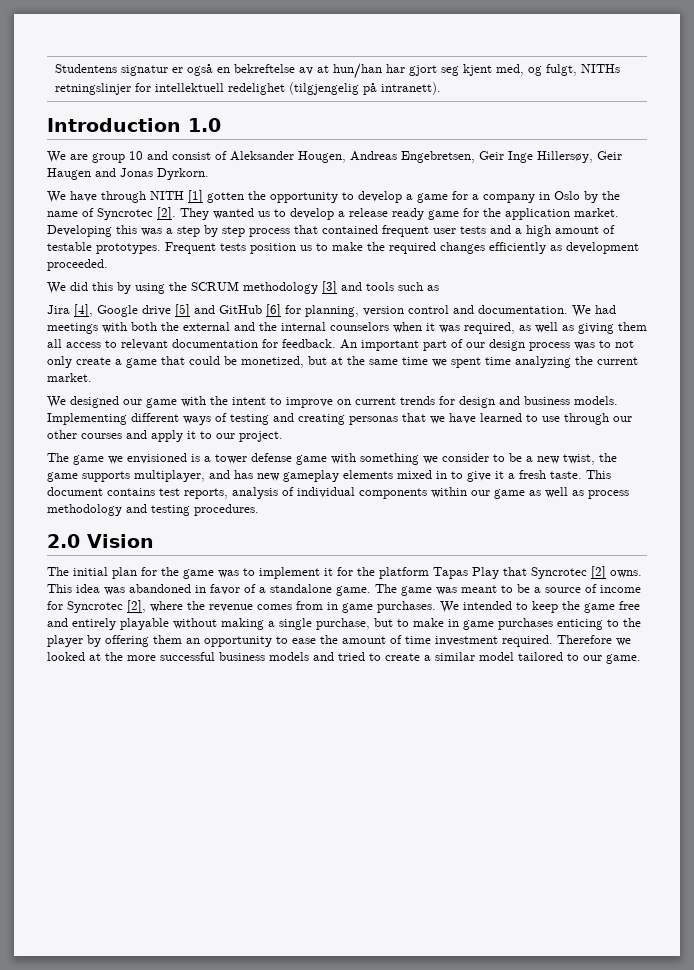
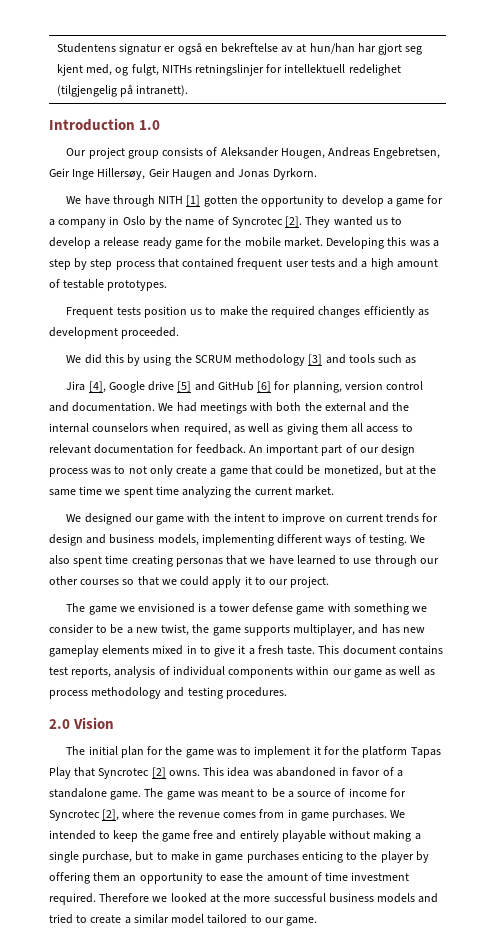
- We are group 10 and consist of Aleksander Hougen, Andreas Engebretsen, Geir Inge Hillersøy, Geir Haugen and Jonas Dyrkorn.
+ Our project group consists of Aleksander Hougen, Andreas Engebretsen, Geir Inge Hillersøy, Geir Haugen and Jonas Dyrkorn.
- They wanted us to develop a release ready game for the application market.
+ They wanted us to develop a release ready game for the mobile market.
- Developing this was a step by step process that contained frequent user tests and a high amount of testable prototypes. Frequent tests position us to make the required changes efficiently as development proceeded.
+ Developing this was a step by step process that contained frequent user tests and a high amount of testable prototypes.
+ Frequent tests position us to make the required changes efficiently as development proceeded.
- We had meetings with both the external and the internal counselors when it was required, as well as giving them all access to relevant documentation for feedback.
+ We had meetings with both the external and the internal counselors when required, as well as giving them all access to relevant documentation for feedback.
- We designed our game with the intent to improve on current trends for design and business models. Implementing different ways of testing and creating personas that we have learned to use through our other courses and apply it to our project.
+ We designed our game with the intent to improve on current trends for design and business models, implementing different ways of testing. We also spent time creating personas that we have learned to use through our other courses so that we could apply it to our project.

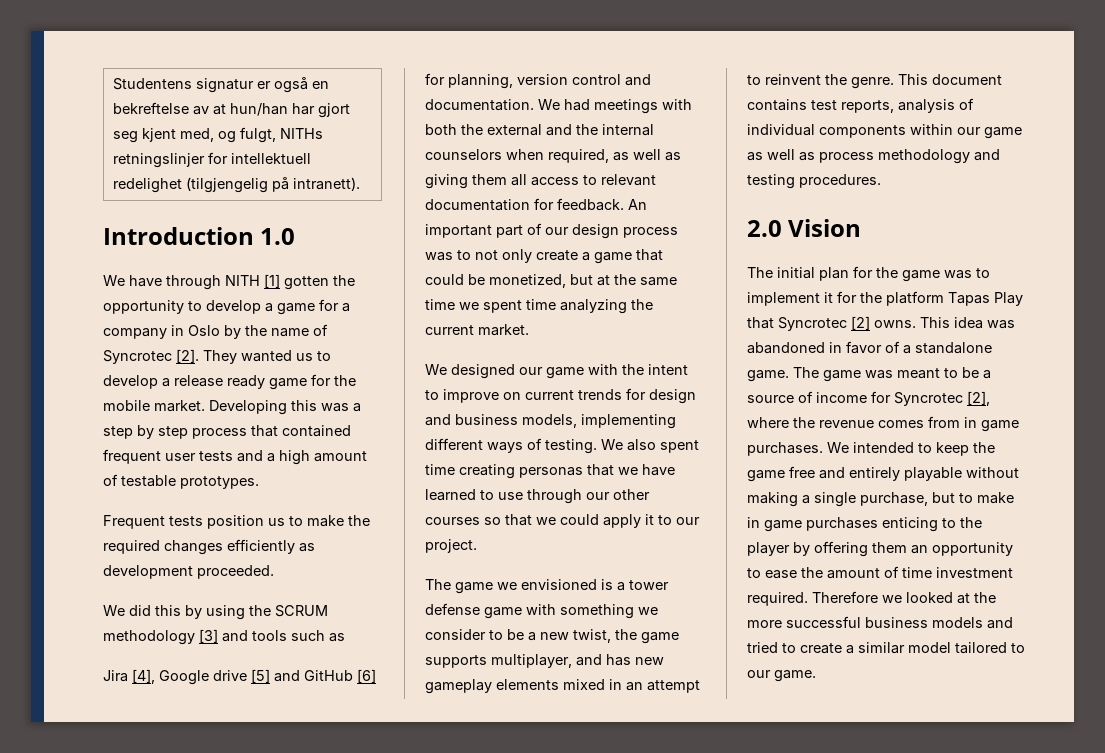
- Our project group consists of Aleksander Hougen, Andreas Engebretsen, Geir Inge Hillersøy, Geir Haugen and Jonas Dyrkorn.
- The game we envisioned is a tower defense game with something we consider to be a new twist, the game supports multiplayer, and has new gameplay elements mixed in to give it a fresh taste.
+ The game we envisioned is a tower defense game with something we consider to be a new twist, the game supports multiplayer, and has new gameplay elements mixed in an attempt to reinvent the genre.

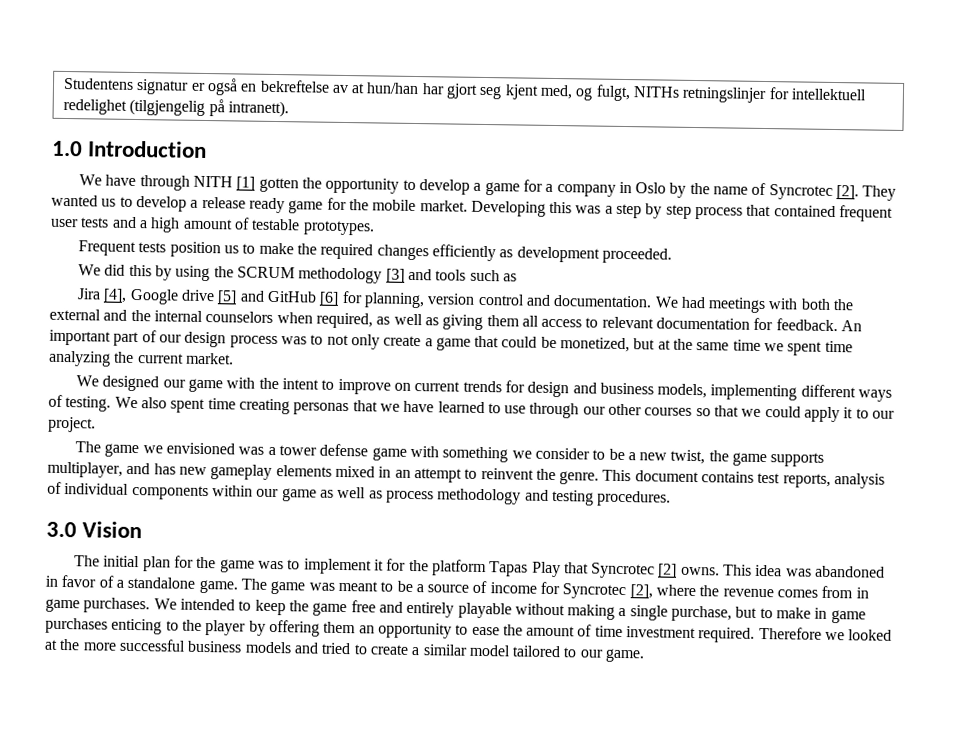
- Introduction 1.0
+ 1.0 Introduction
- The game we envisioned is a tower defense game with something we consider to be a new twist, the game supports multiplayer, and has new gameplay elements mixed in an attempt to reinvent the genre.
+ The game we envisioned was a tower defense game with something we consider to be a new twist, the game supports multiplayer, and has new gameplay elements mixed in an attempt to reinvent the genre.
- 2.0 Vision
+ 3.0 Vision

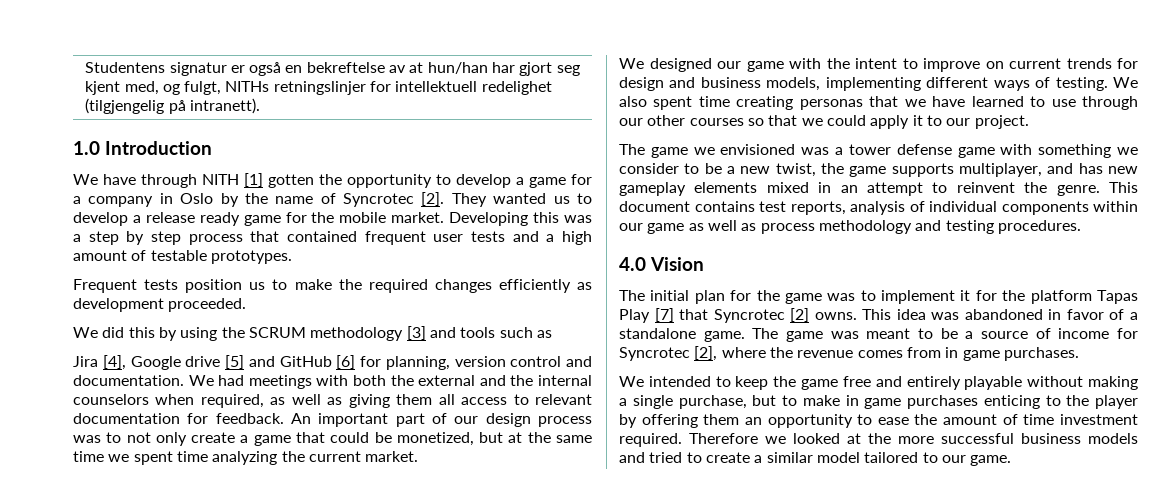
- 3.0 Vision
+ 4.0 Vision
- The initial plan for the game was to implement it for the platform Tapas Play that Syncrotec [2] owns.
+ The initial plan for the game was to implement it for the platform Tapas Play [7] that Syncrotec [2] owns.
- The game was meant to be a source of income for Syncrotec [2], where the revenue comes from in game purchases. We intended to keep the game free and entirely playable without making a single purchase, but to make in game purchases enticing to the player by offering them an opportunity to ease the amount of time investment required.
+ The game was meant to be a source of income for Syncrotec [2], where the revenue comes from in game purchases.
+ We intended to keep the game free and entirely playable without making a single purchase, but to make in game purchases enticing to the player by offering them an opportunity to ease the amount of time investment required.

